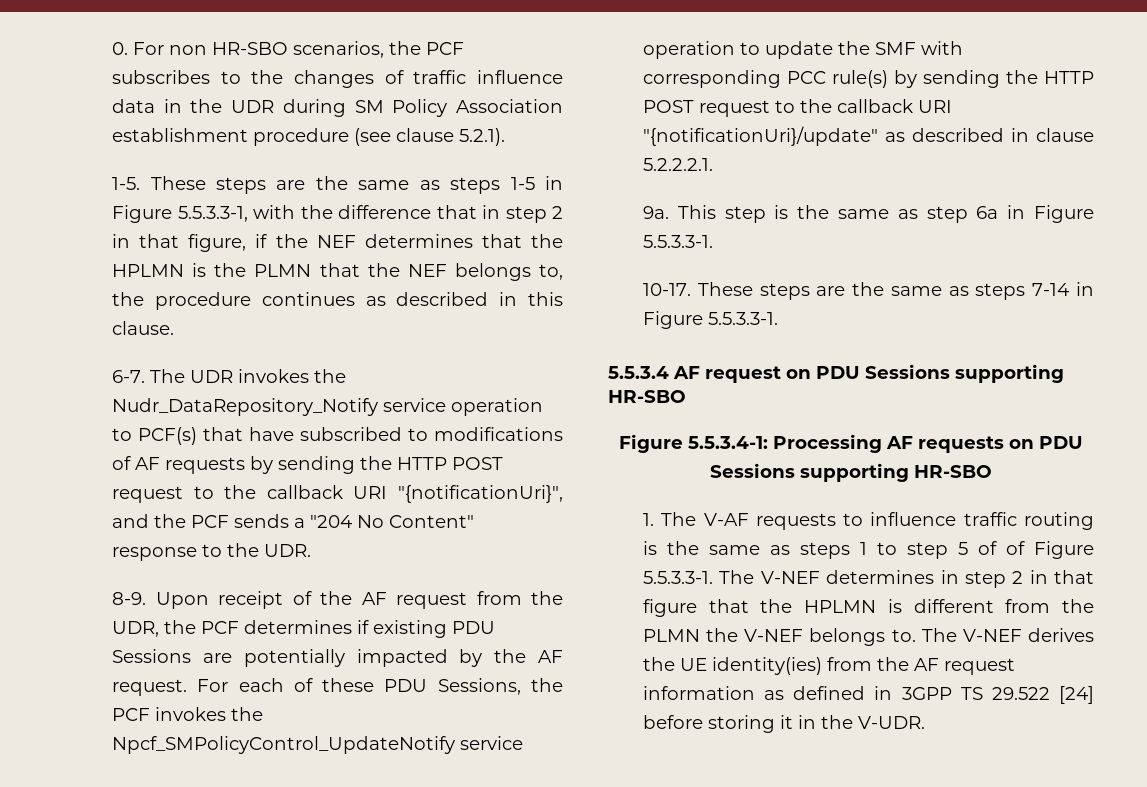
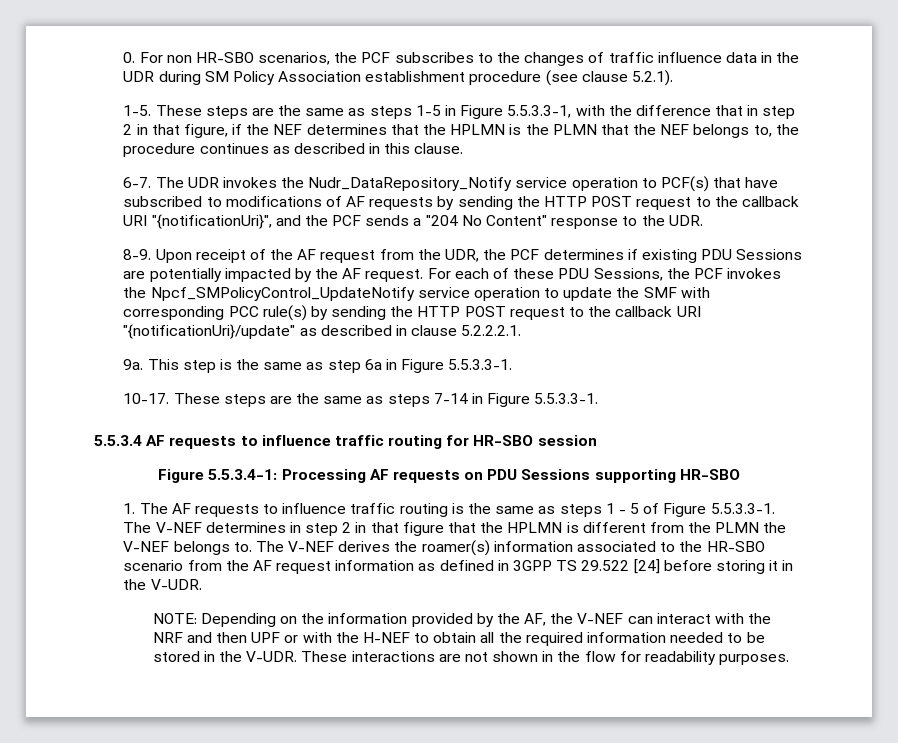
- 5.5.3.4 AF request on PDU Sessions supporting HR-SBO
+ 5.5.3.4 AF requests to influence traffic routing for HR-SBO session
- 1. The V-AF requests to influence traffic routing is the same as steps 1 to step 5 of of Figure 5.5.3.3-1. The V-NEF determines in step 2 in that figure that the HPLMN is different from the PLMN the V-NEF belongs to.
+ 1. The AF requests to influence traffic routing is the same as steps 1 - 5 of Figure 5.5.3.3-1. The V-NEF determines in step 2 in that figure that the HPLMN is different from the PLMN the V-NEF belongs to.
- The V-NEF derives the UE identity(ies) from the AF request information as defined in 3GPP TS 29.522 [24] before storing it in the V-UDR.
+ The V-NEF derives the roamer(s) information associated to the HR-SBO scenario from the AF request information as defined in 3GPP TS 29.522 [24] before storing it in the V-UDR.
+ NOTE: Depending on the information provided by the AF, the V-NEF can interact with the NRF and then UPF or with the H-NEF to obtain all the required information needed to be stored in the V-UDR. These interactions are not shown in the flow for readability purposes.

